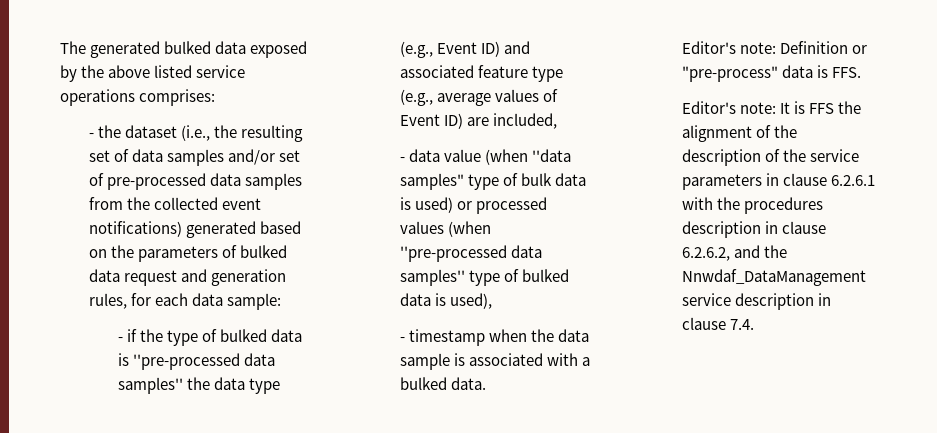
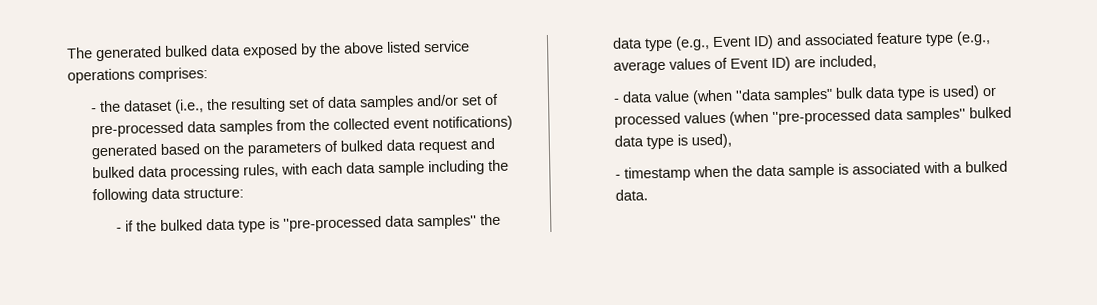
- - the dataset (i.e., the resulting set of data samples and/or set of pre-processed data samples from the collected event notifications) generated based on the parameters of bulked data request and generation rules, for each data sample:
+ - the dataset (i.e., the resulting set of data samples and/or set of pre-processed data samples from the collected event notifications) generated based on the parameters of bulked data request and bulked data processing rules, with each data sample including the following data structure:
- - if the type of bulked data is ''pre-processed data samples'' the data type (e.g., Event ID) and associated feature type (e.g., average values of Event ID) are included,
+ - if the bulked data type is ''pre-processed data samples'' the data type (e.g., Event ID) and associated feature type (e.g., average values of Event ID) are included,
- - data value (when ''data samples" type of bulk data is used) or processed values (when ''pre-processed data samples'' type of bulked data is used),
+ - data value (when ''data samples" bulk data type is used) or processed values (when ''pre-processed data samples'' bulked data type is used),
- Editor's note: Definition or "pre-process" data is FFS.
- Editor's note: It is FFS the alignment of the description of the service parameters in clause 6.2.6.1 with the procedures description in clause 6.2.6.2, and the Nnwdaf_DataManagement service description in clause 7.4.

